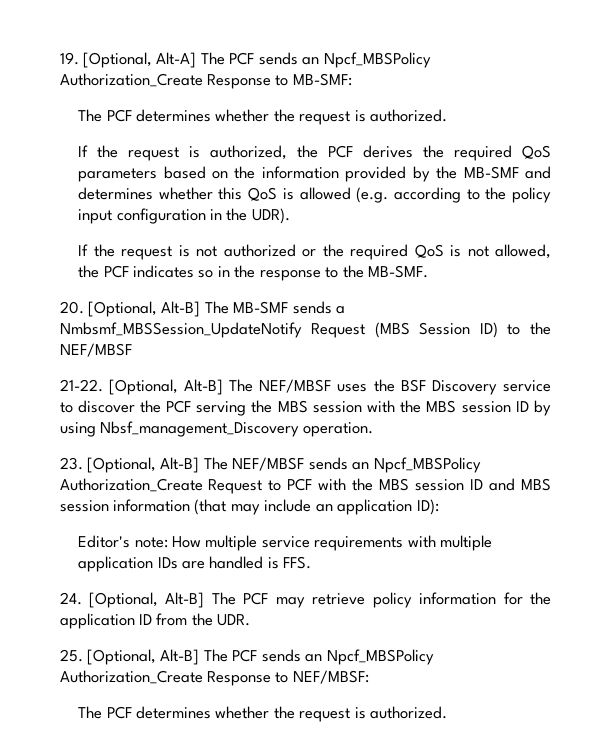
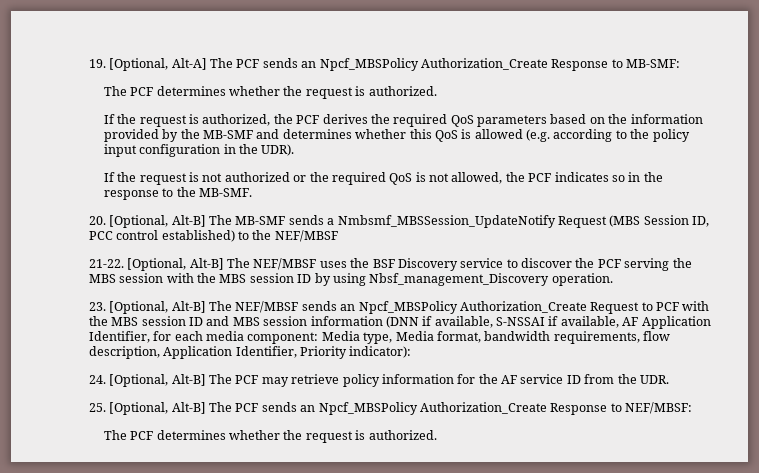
- 20. [Optional, Alt-B] The MB-SMF sends a Nmbsmf_MBSSession_UpdateNotify Request (MBS Session ID) to the NEF/MBSF
+ 20. [Optional, Alt-B] The MB-SMF sends a Nmbsmf_MBSSession_UpdateNotify Request (MBS Session ID, PCC control established) to the NEF/MBSF
- 23. [Optional, Alt-B] The NEF/MBSF sends an Npcf_MBSPolicy Authorization_Create Request to PCF with the MBS session ID and MBS session information (that may include an application ID):
- Editor's note: How multiple service requirements with multiple application IDs are handled is FFS.
+ 23. [Optional, Alt-B] The NEF/MBSF sends an Npcf_MBSPolicy Authorization_Create Request to PCF with the MBS session ID and MBS session information (DNN if available, S-NSSAI if available, AF Application Identifier, for each media component: Media type, Media format, bandwidth requirements, flow description, Application Identifier, Priority indicator):
- 24. [Optional, Alt-B] The PCF may retrieve policy information for the application ID from the UDR.
+ 24. [Optional, Alt-B] The PCF may retrieve policy information for the AF service ID from the UDR.

